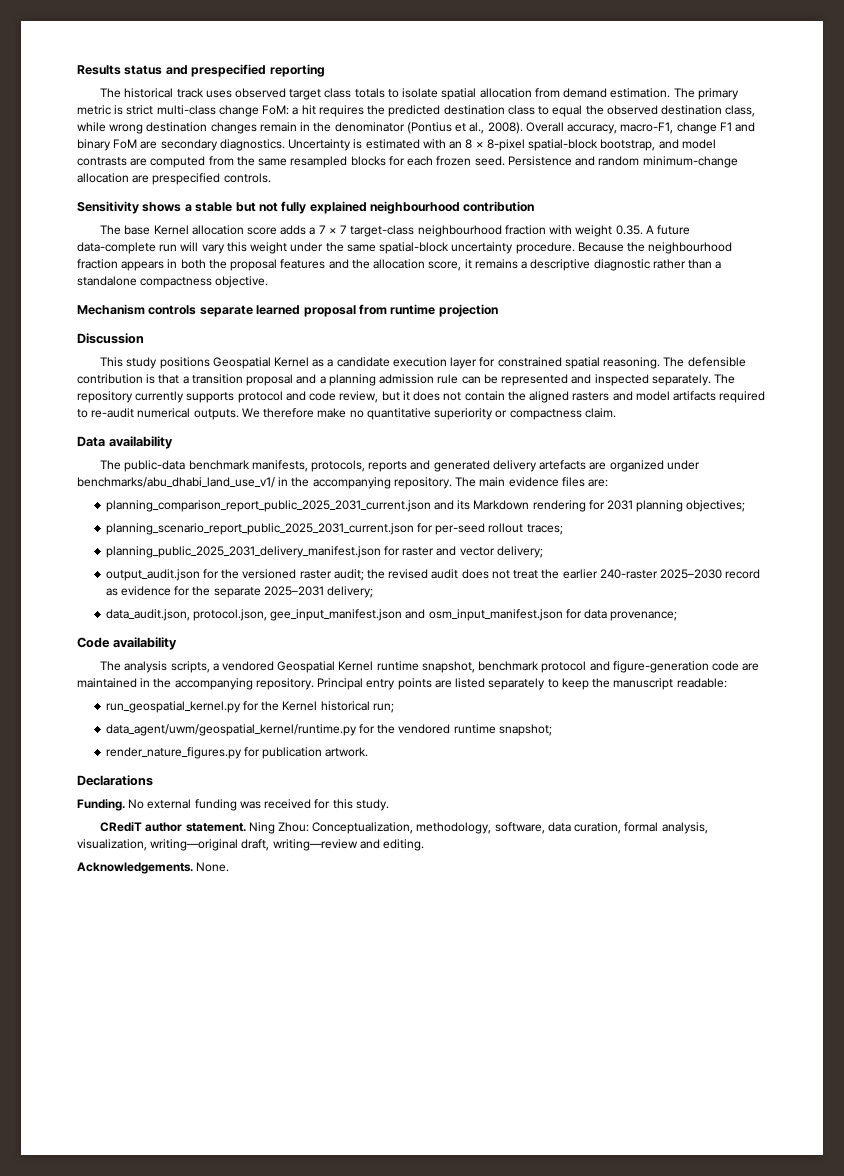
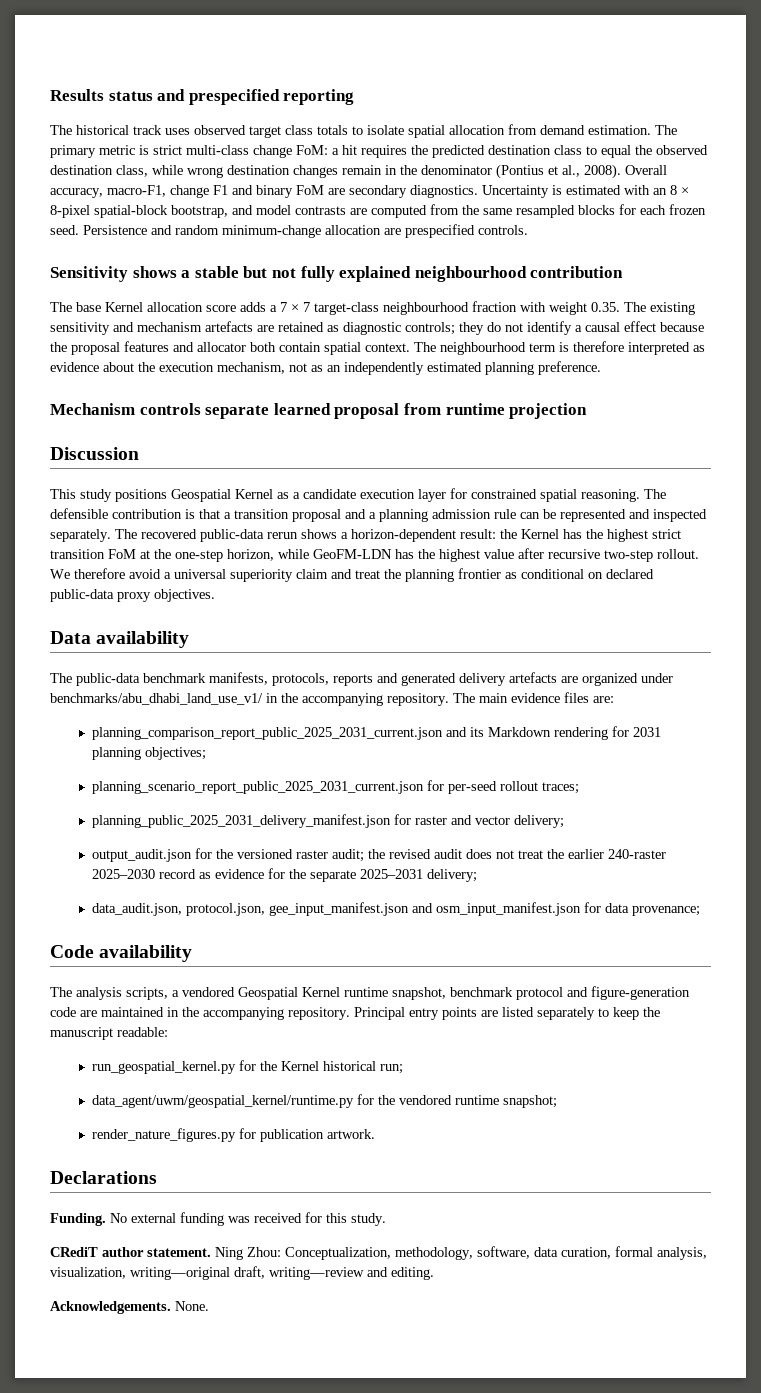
- The base Kernel allocation score adds a 7 × 7 target-class neighbourhood fraction with weight 0.35. A future data-complete run will vary this weight under the same spatial-block uncertainty procedure. Because the neighbourhood fraction appears in both the proposal features and the allocation score, it remains a descriptive diagnostic rather than a standalone compactness objective.
+ The base Kernel allocation score adds a 7 × 7 target-class neighbourhood fraction with weight 0.35. The existing sensitivity and mechanism artefacts are retained as diagnostic controls; they do not identify a causal effect because the proposal features and allocator both contain spatial context. The neighbourhood term is therefore interpreted as evidence about the execution mechanism, not as an independently estimated planning preference.
- The repository currently supports protocol and code review, but it does not contain the aligned rasters and model artifacts required to re-audit numerical outputs. We therefore make no quantitative superiority or compactness claim.
+ The recovered public-data rerun shows a horizon-dependent result: the Kernel has the highest strict transition FoM at the one-step horizon, while GeoFM-LDN has the highest value after recursive two-step rollout. We therefore avoid a universal superiority claim and treat the planning frontier as conditional on declared public-data proxy objectives.

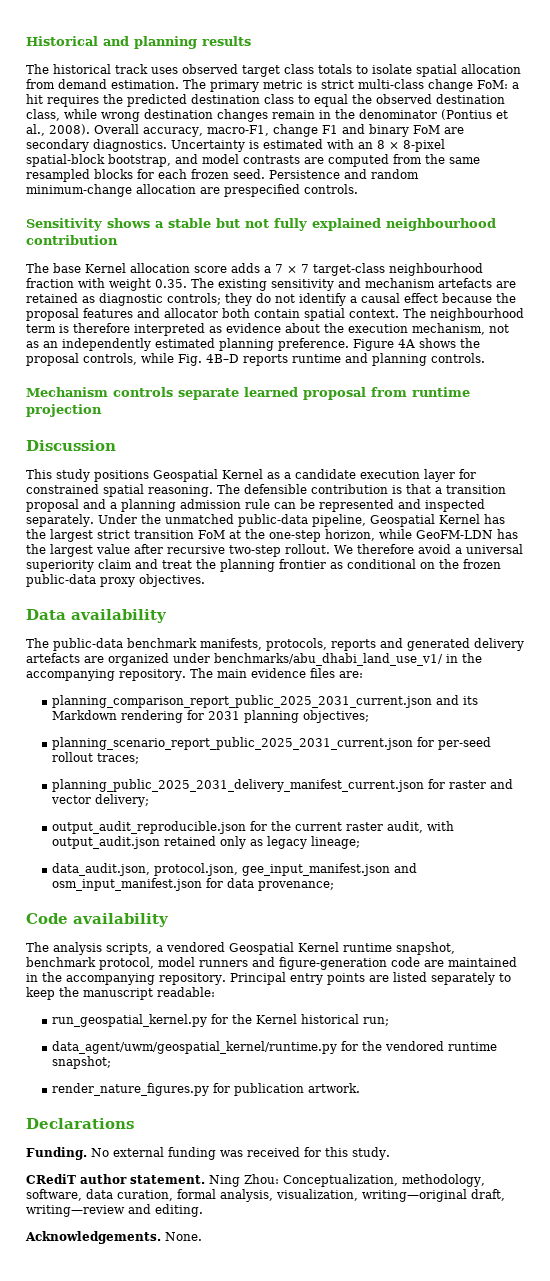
- Results status and prespecified reporting
+ Historical and planning results
+ Figure 4A shows the proposal controls, while Fig. 4B–D reports runtime and planning controls.
- The recovered public-data rerun shows a horizon-dependent result: the Kernel has the highest strict transition FoM at the one-step horizon, while GeoFM-LDN has the highest value after recursive two-step rollout.
+ Under the unmatched public-data pipeline, Geospatial Kernel has the largest strict transition FoM at the one-step horizon, while GeoFM-LDN has the largest value after recursive two-step rollout.
- We therefore avoid a universal superiority claim and treat the planning frontier as conditional on declared public-data proxy objectives.
+ We therefore avoid a universal superiority claim and treat the planning frontier as conditional on the frozen public-data proxy objectives.
- planning_public_2025_2031_delivery_manifest.json for raster and vector delivery;
+ planning_public_2025_2031_delivery_manifest_current.json for raster and vector delivery;
- output_audit.json for the versioned raster audit; the revised audit does not treat the earlier 240-raster 2025–2030 record as evidence for the separate 2025–2031 delivery;
+ output_audit_reproducible.json for the current raster audit, with output_audit.json retained only as legacy lineage;
- The analysis scripts, a vendored Geospatial Kernel runtime snapshot, benchmark protocol and figure-generation code are maintained in the accompanying repository.
+ The analysis scripts, a vendored Geospatial Kernel runtime snapshot, benchmark protocol, model runners and figure-generation code are maintained in the accompanying repository.

